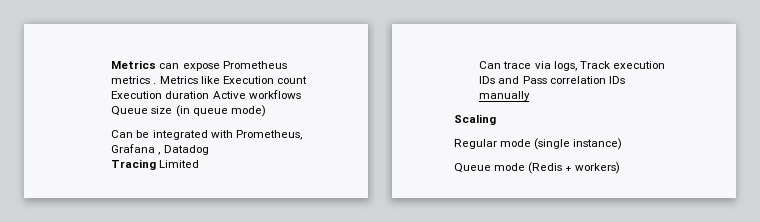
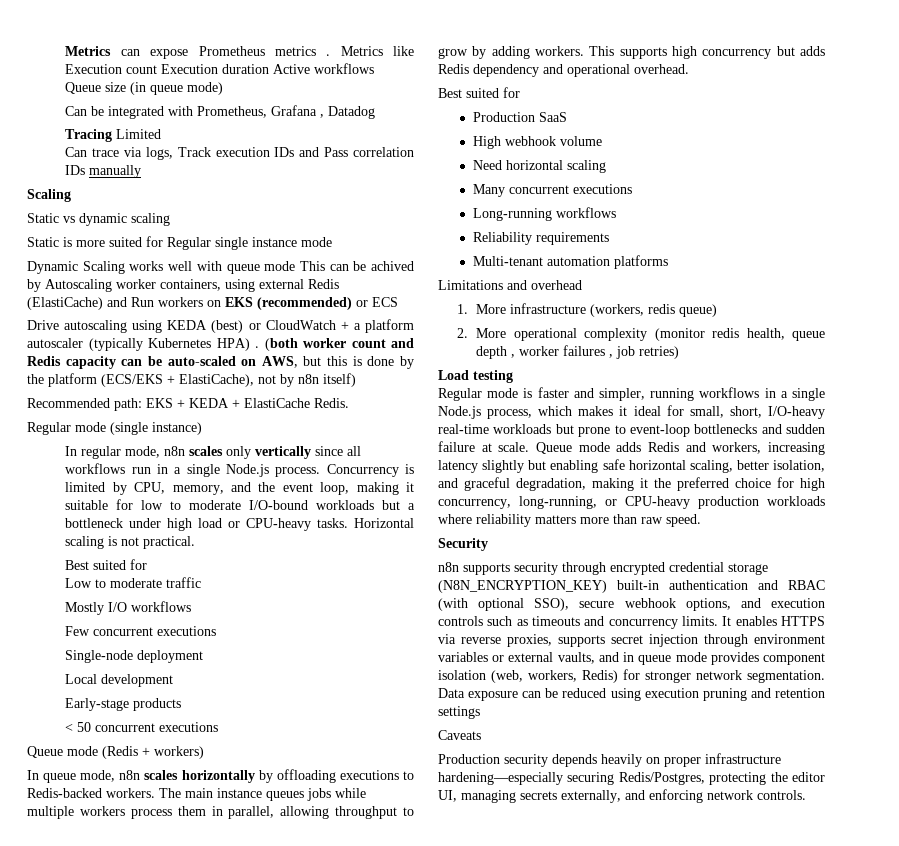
+ Static vs dynamic scaling
+ Static is more suited for Regular single instance mode
+ Dynamic Scaling works well with queue mode This can be achived by Autoscaling worker containers, using external Redis (ElastiCache) and Run workers on EKS (recommended) or ECS
+ Drive autoscaling using KEDA (best) or CloudWatch + a platform autoscaler (typically Kubernetes HPA) . (both worker count and Redis capacity can be auto-scaled on AWS, but this is done by the platform (ECS/EKS + ElastiCache), not by n8n itself)
+ Recommended path: EKS + KEDA + ElastiCache Redis.
  Regular mode (single instance)
+ In regular mode, n8n scales only vertically since all workflows run in a single Node.js process. Concurrency is limited by CPU, memory, and the event loop, making it suitable for low to moderate I/O-bound workloads but a bottleneck under high load or CPU-heavy tasks. Horizontal scaling is not practical.
+ Best suited for
+ Low to moderate traffic
+ Mostly I/O workflows
+ Few concurrent executions
+ Single-node deployment
+ Local development
+ Early-stage products
+ < 50 concurrent executions
+ In queue mode, n8n scales horizontally by offloading executions to Redis-backed workers. The main instance queues jobs while multiple workers process them in parallel, allowing throughput to grow by adding workers. This supports high concurrency but adds Redis dependency and operational overhead.
+ Best suited for
+ Production SaaS
+ High webhook volume
+ Need horizontal scaling
+ Many concurrent executions
+ Long-running workflows
+ Reliability requirements
+ Multi-tenant automation platforms
+ Limitations and overhead
+ 1. More infrastructure (workers, redis queue)
+ 2. More operational complexity (monitor redis health, queue depth , worker failures , job retries)
+ Load testing
+ Regular mode is faster and simpler, running workflows in a single Node.js process, which makes it ideal for small, short, I/O-heavy real-time workloads but prone to event-loop bottlenecks and sudden failure at scale. Queue mode adds Redis and workers, increasing latency slightly but enabling safe horizontal scaling, better isolation, and graceful degradation, making it the preferred choice for high concurrency, long-running, or CPU-heavy production workloads where reliability matters more than raw speed.
+ Security
+ n8n supports security through encrypted credential storage (N8N_ENCRYPTION_KEY) built-in authentication and RBAC (with optional SSO), secure webhook options, and execution controls such as timeouts and concurrency limits. It enables HTTPS via reverse proxies, supports secret injection through environment variables or external vaults, and in queue mode provides component isolation (web, workers, Redis) for stronger network segmentation. Data exposure can be reduced using execution pruning and retention settings
+ Caveats
+ Production security depends heavily on proper infrastructure hardening—especially securing Redis/Postgres, protecting the editor UI, managing secrets externally, and enforcing network controls.

